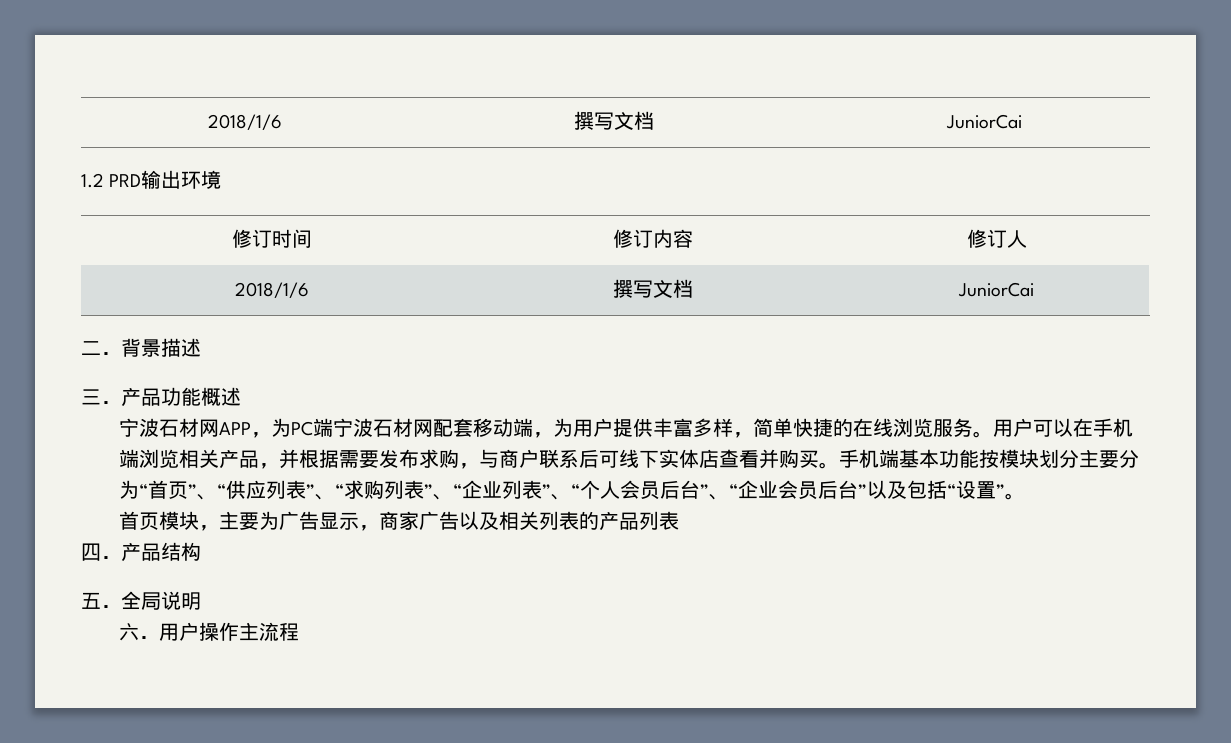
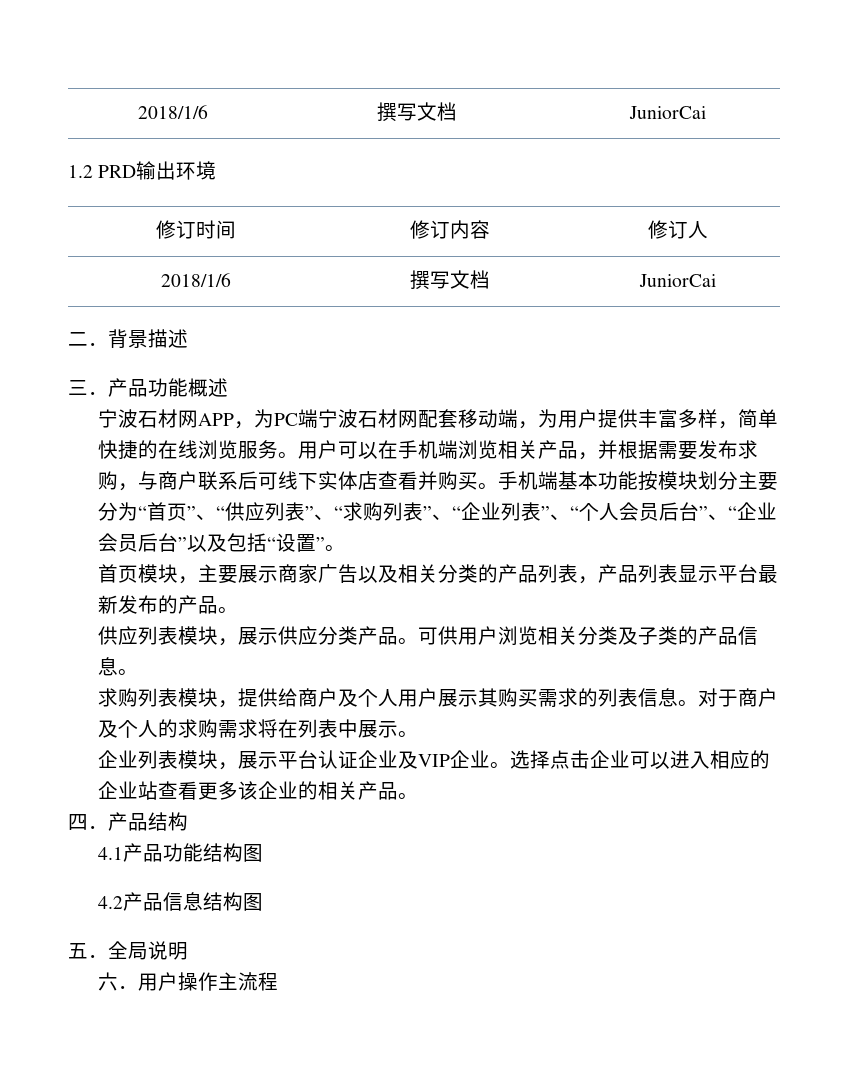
- 首页模块，主要为广告显示，商家广告以及相关列表的产品列表
+ 首页模块，主要展示商家广告以及相关分类的产品列表，产品列表显示平台最新发布的产品。
+ 供应列表模块，展示供应分类产品。可供用户浏览相关分类及子类的产品信息。
+ 求购列表模块，提供给商户及个人用户展示其购买需求的列表信息。对于商户及个人的求购需求将在列表中展示。
+ 企业列表模块，展示平台认证企业及VIP企业。选择点击企业可以进入相应的企业站查看更多该企业的相关产品。
  四．产品结构
+ 4.1产品功能结构图
+ 4.2产品信息结构图

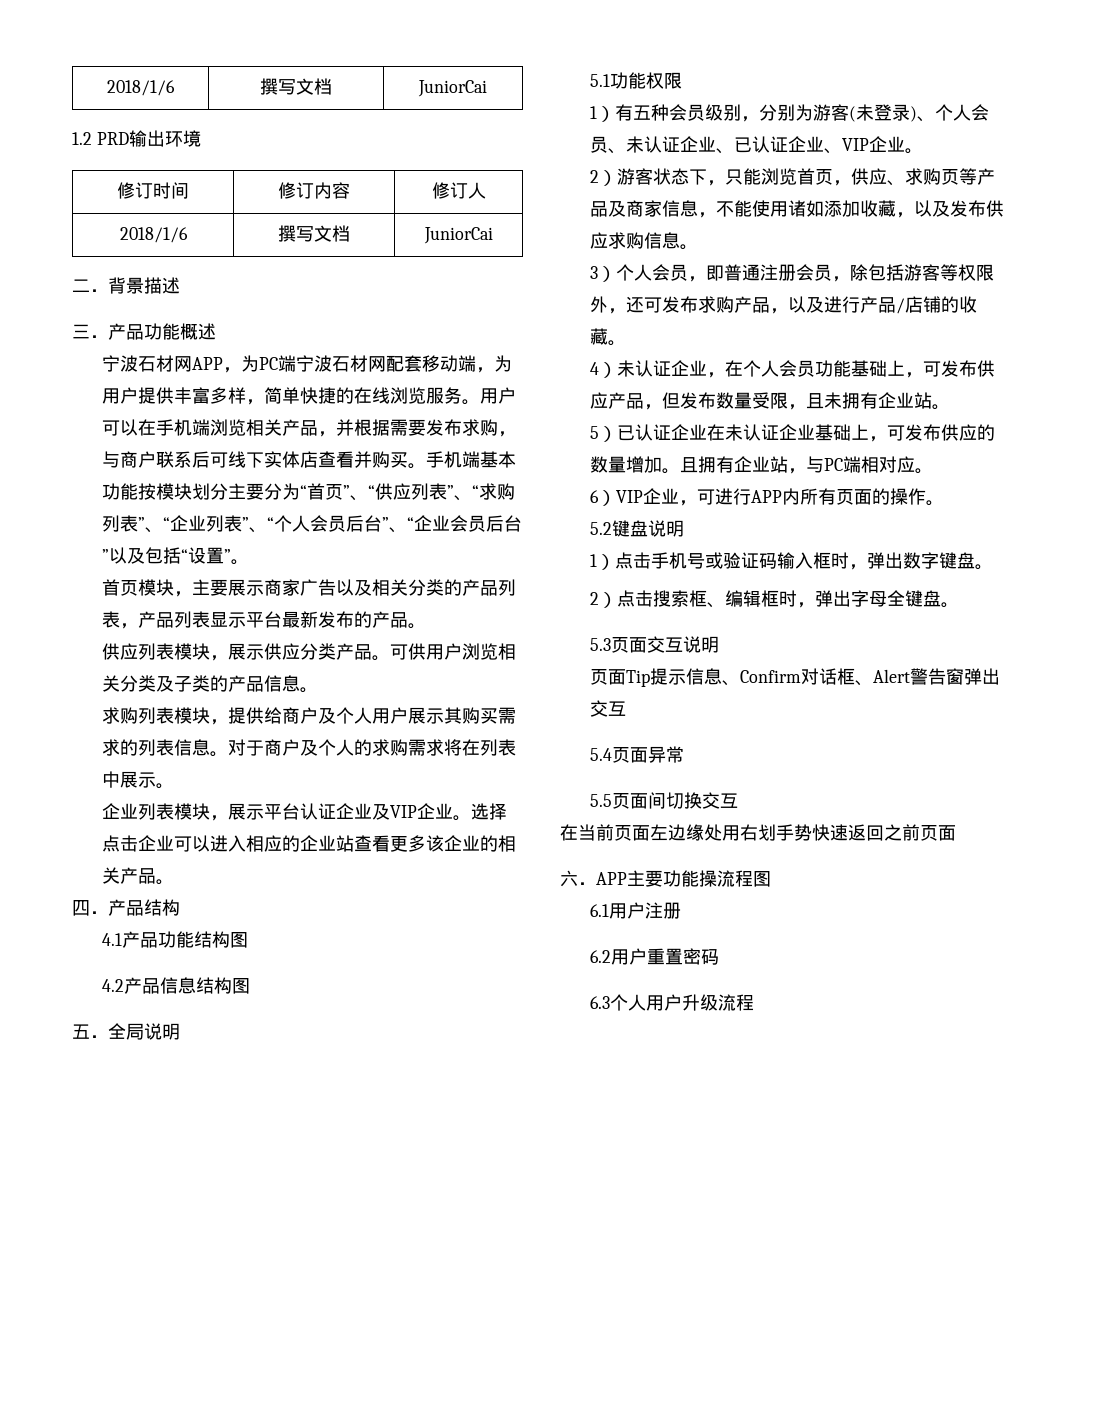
- 六．用户操作主流程
+ 5.1功能权限
+ 1）有五种会员级别，分别为游客(未登录)、个人会员、未认证企业、已认证企业、VIP企业。
+ 2）游客状态下，只能浏览首页，供应、求购页等产品及商家信息，不能使用诸如添加收藏，以及发布供应求购信息。
+ 3）个人会员，即普通注册会员，除包括游客等权限外，还可发布求购产品，以及进行产品/店铺的收藏。
+ 4）未认证企业，在个人会员功能基础上，可发布供应产品，但发布数量受限，且未拥有企业站。
+ 5）已认证企业在未认证企业基础上，可发布供应的数量增加。且拥有企业站，与PC端相对应。
+ 6）VIP企业，可进行APP内所有页面的操作。
+ 5.2键盘说明
+ 1）点击手机号或验证码输入框时，弹出数字键盘。
+ 2）点击搜索框、编辑框时，弹出字母全键盘。
+ 5.3页面交互说明
+ 页面Tip提示信息、Confirm对话框、Alert警告窗弹出交互
+ 5.4页面异常
+ 5.5页面间切换交互
+ 在当前页面左边缘处用右划手势快速返回之前页面
+ 六．APP主要功能操流程图
+ 6.1用户注册
+ 6.2用户重置密码
+ 6.3个人用户升级流程

